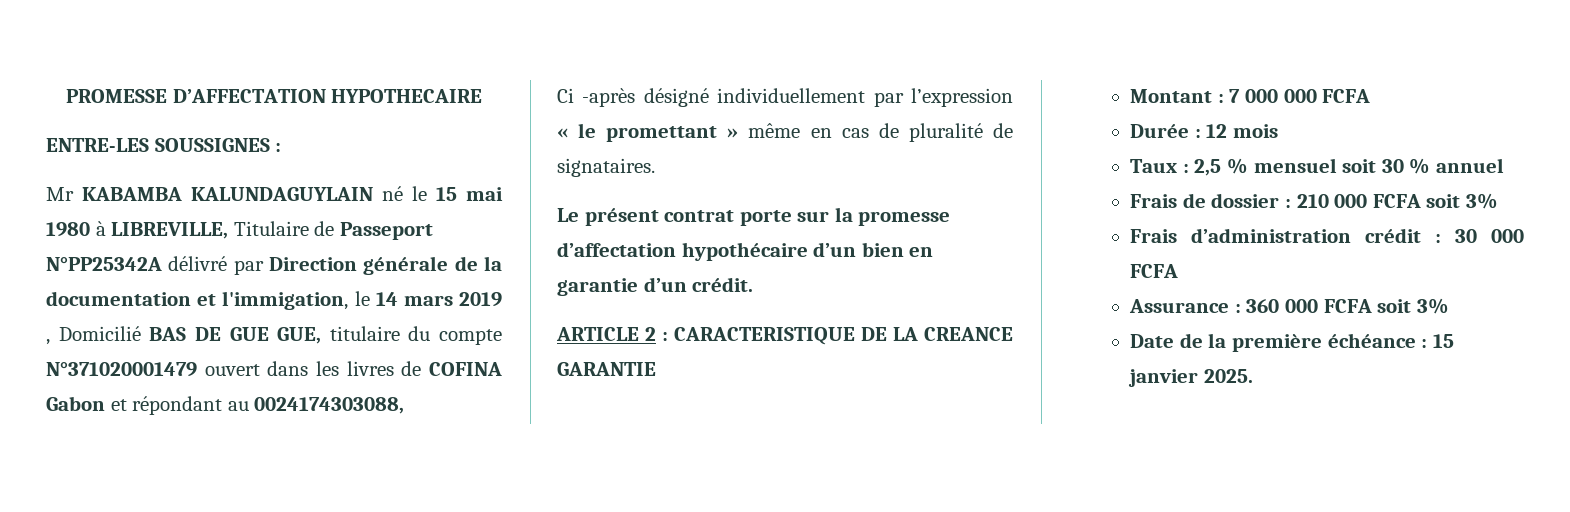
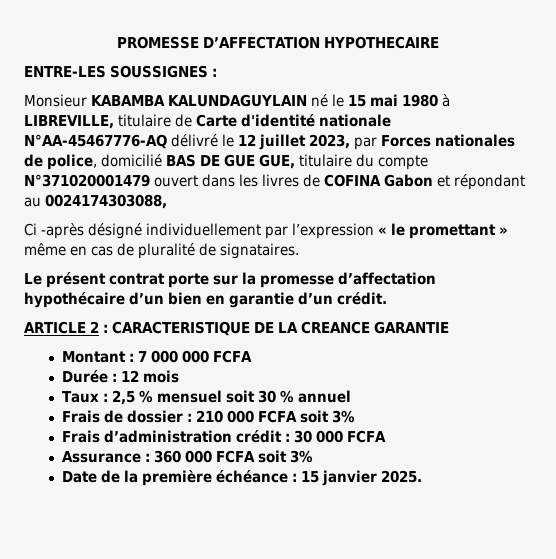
- Mr KABAMBA KALUNDAGUYLAIN né le 15 mai 1980 à LIBREVILLE, Titulaire de Passeport N°PP25342A délivré par Direction générale de la documentation et l'immigation, le 14 mars 2019 , Domicilié BAS DE GUE GUE, titulaire du compte N°371020001479 ouvert dans les livres de COFINA Gabon et répondant au 0024174303088,
+ Monsieur KABAMBA KALUNDAGUYLAIN né le 15 mai 1980 à LIBREVILLE, titulaire de Carte d'identité nationale N°AA-45467776-AQ délivré le 12 juillet 2023, par Forces nationales de police, domicilié BAS DE GUE GUE, titulaire du compte N°371020001479 ouvert dans les livres de COFINA Gabon et répondant au 0024174303088,

